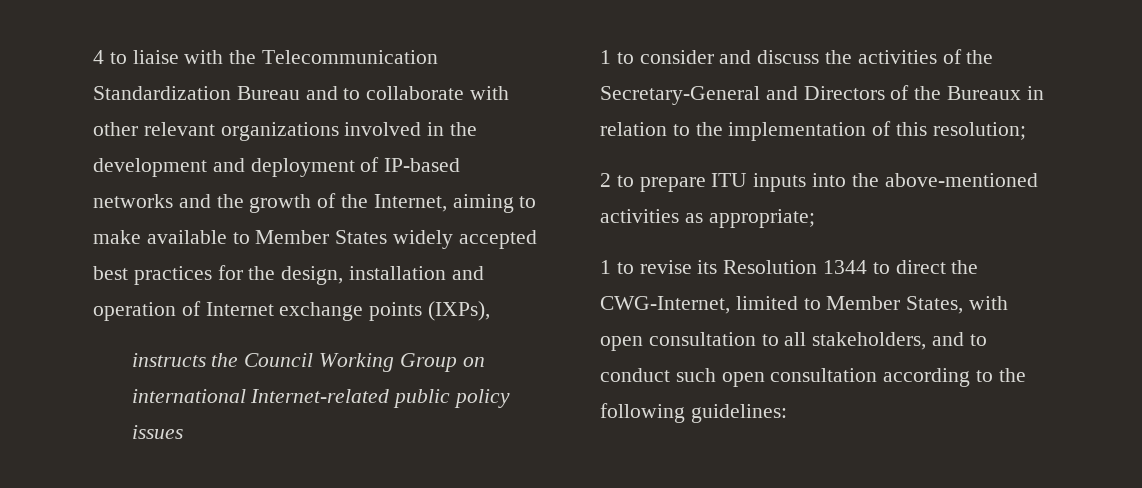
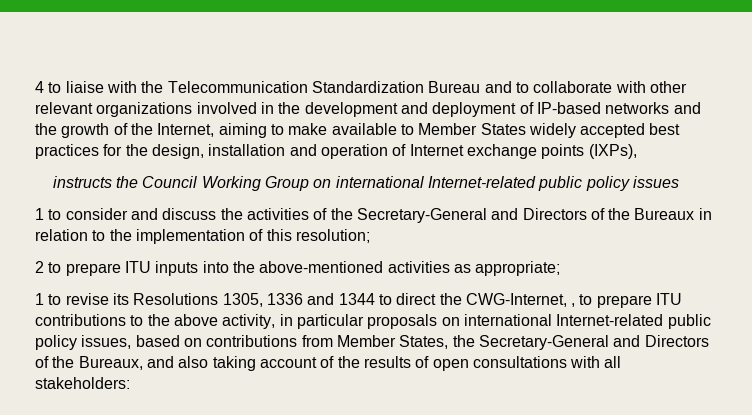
- 1 to revise its Resolution 1344 to direct the CWG-Internet, limited to Member States, with open consultation to all stakeholders, and to conduct such open consultation according to the following guidelines:
+ 1 to revise its Resolutions 1305, 1336 and 1344 to direct the CWG-Internet, , to prepare ITU contributions to the above activity, in particular proposals on international Internet-related public policy issues, based on contributions from Member States, the Secretary-General and Directors of the Bureaux, and also taking account of the results of open consultations with all stakeholders:

